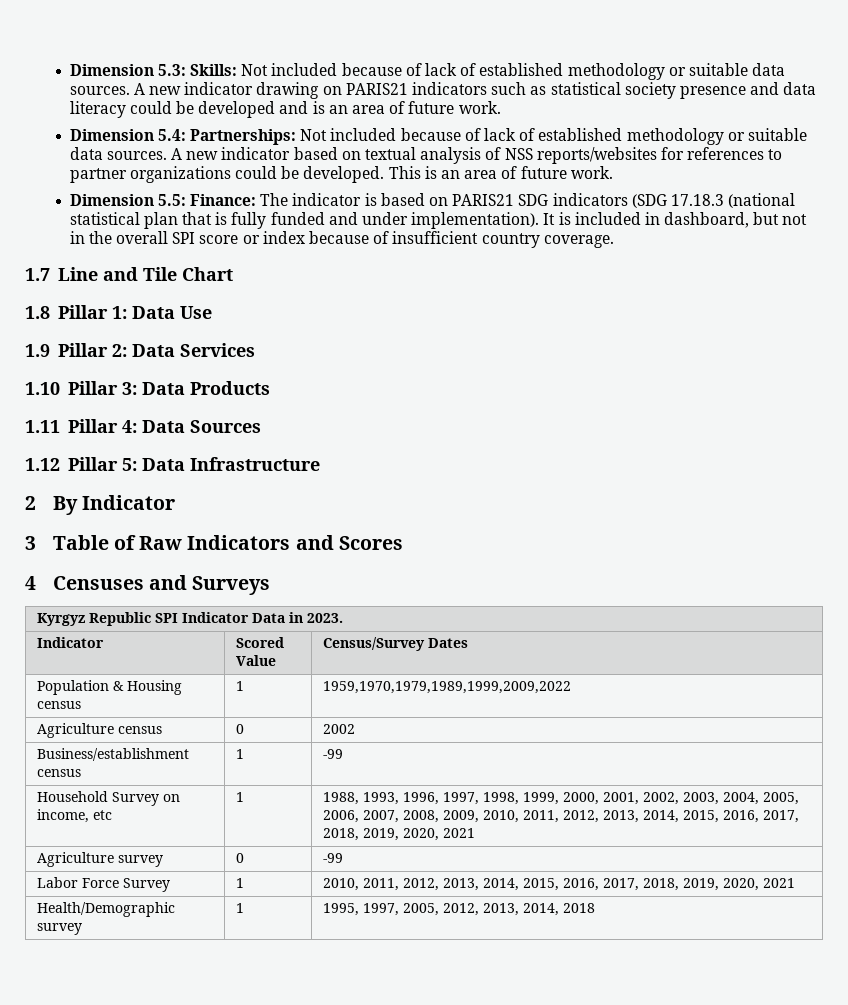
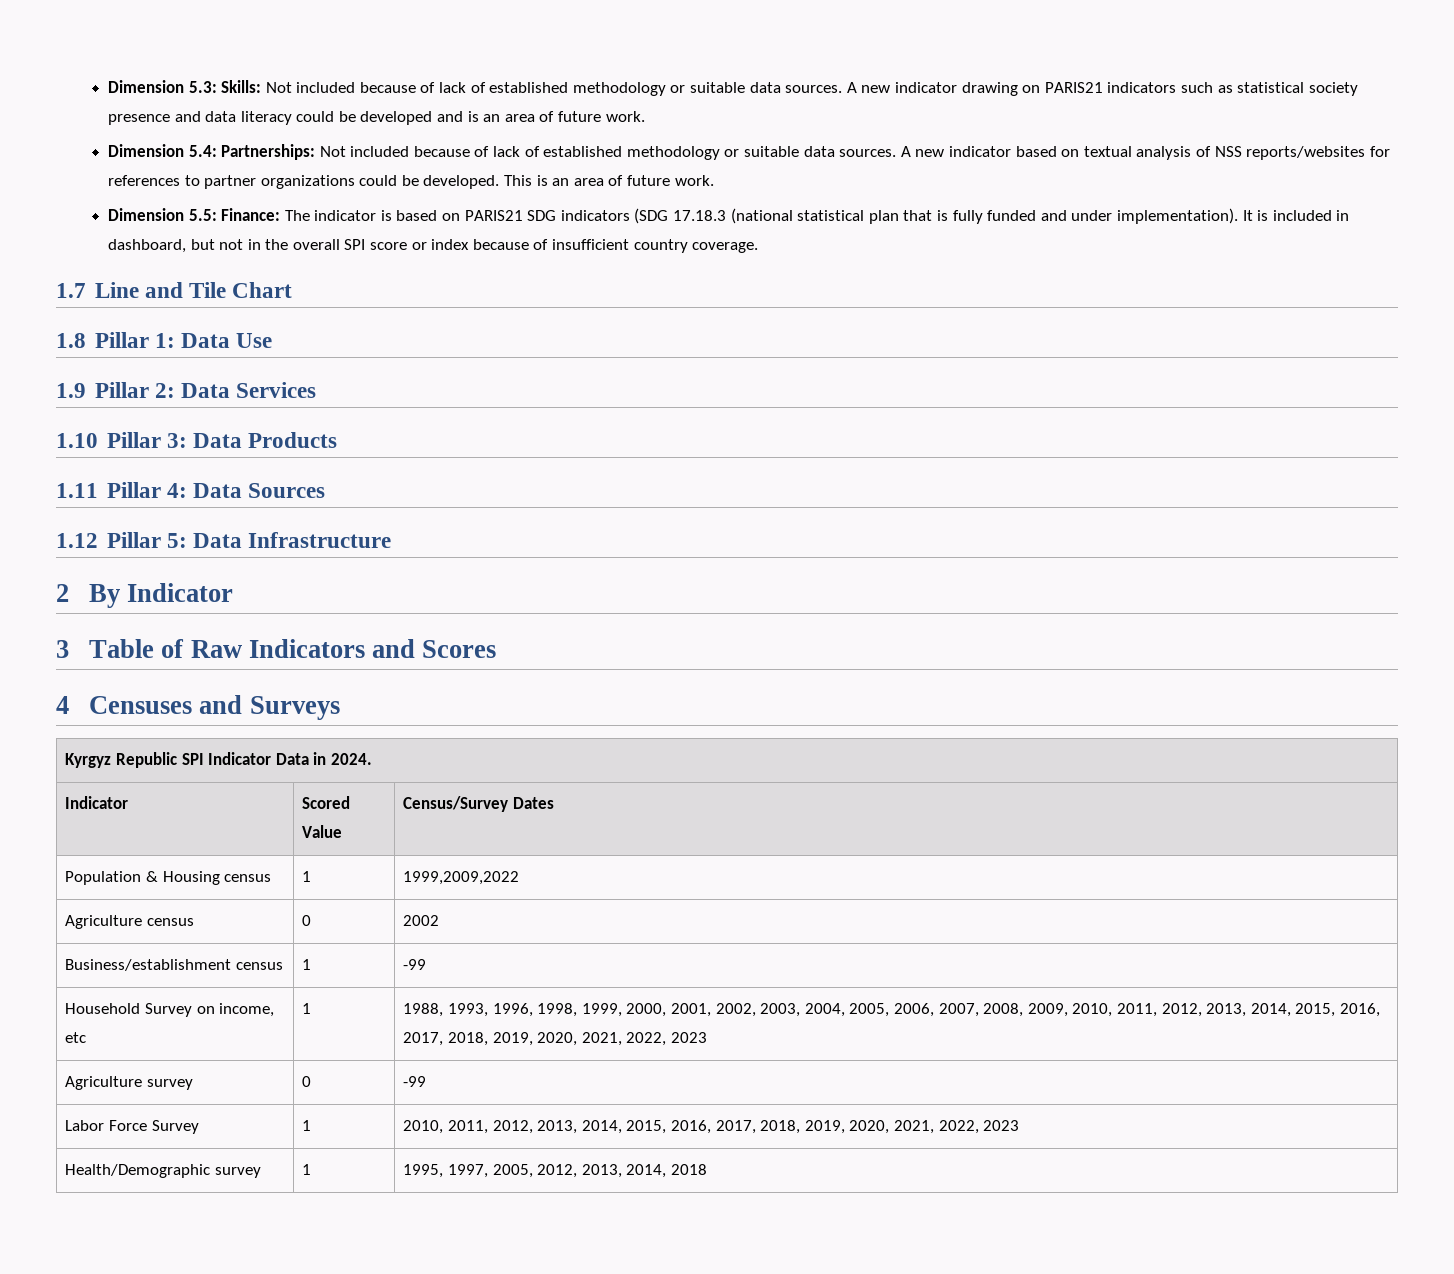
- Kyrgyz Republic SPI Indicator Data in 2023.
+ Kyrgyz Republic SPI Indicator Data in 2024.
- Population & Housing census | 1 | 1959,1970,1979,1989,1999,2009,2022
+ Population & Housing census | 1 | 1999,2009,2022
- Household Survey on income, etc | 1 | 1988, 1993, 1996, 1997, 1998, 1999, 2000, 2001, 2002, 2003, 2004, 2005, 2006, 2007, 2008, 2009, 2010, 2011, 2012, 2013, 2014, 2015, 2016, 2017, 2018, 2019, 2020, 2021
+ Household Survey on income, etc | 1 | 1988, 1993, 1996, 1998, 1999, 2000, 2001, 2002, 2003, 2004, 2005, 2006, 2007, 2008, 2009, 2010, 2011, 2012, 2013, 2014, 2015, 2016, 2017, 2018, 2019, 2020, 2021, 2022, 2023
- Labor Force Survey | 1 | 2010, 2011, 2012, 2013, 2014, 2015, 2016, 2017, 2018, 2019, 2020, 2021
+ Labor Force Survey | 1 | 2010, 2011, 2012, 2013, 2014, 2015, 2016, 2017, 2018, 2019, 2020, 2021, 2022, 2023

